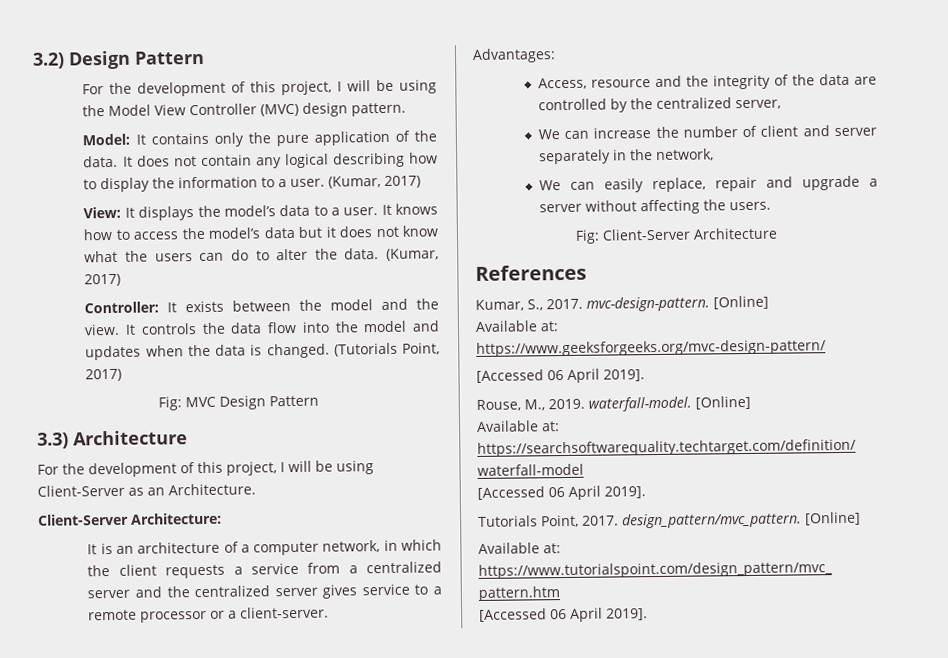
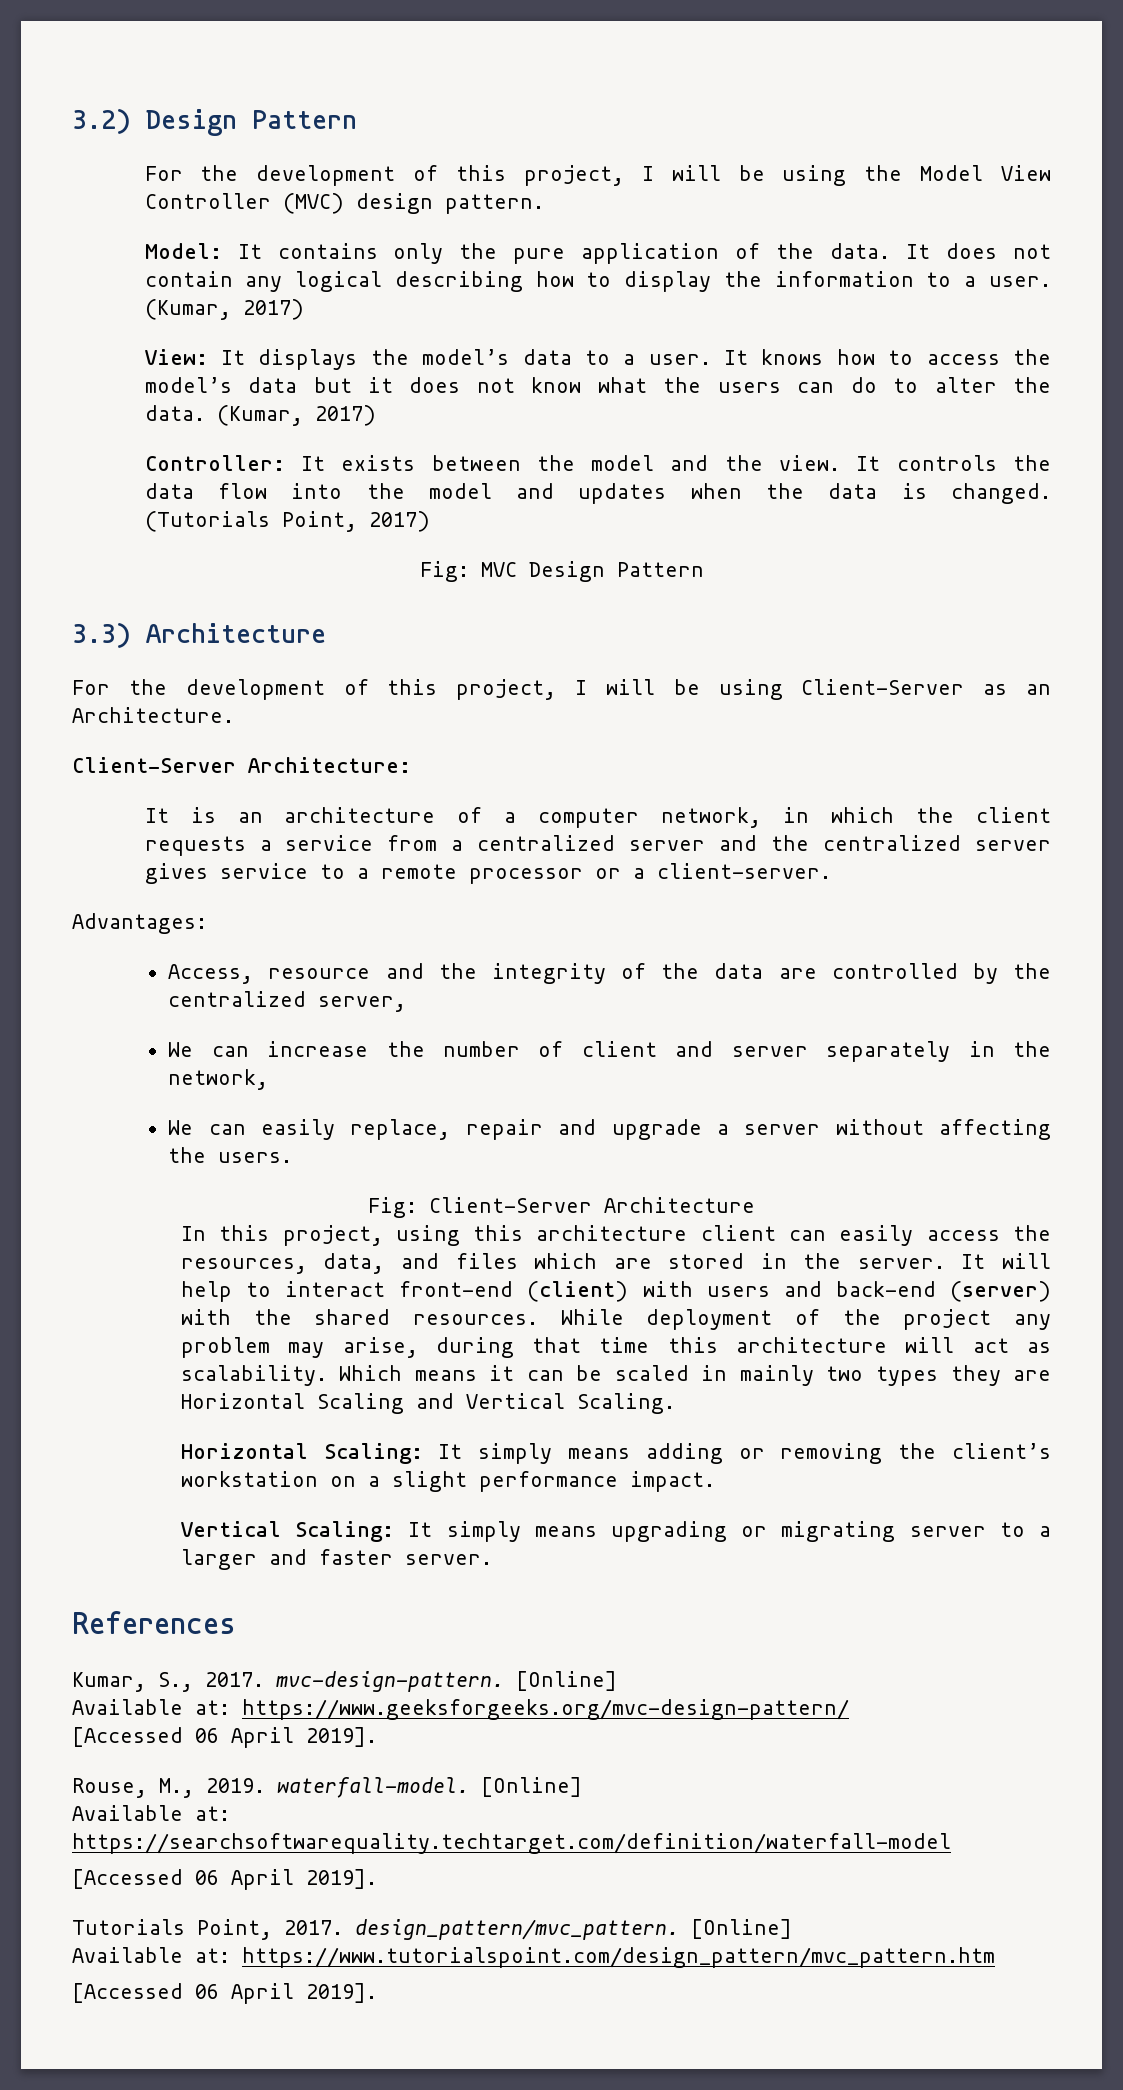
+ In this project, using this architecture client can easily access the resources, data, and files which are stored in the server. It will help to interact front-end (client) with users and back-end (server) with the shared resources. While deployment of the project any problem may arise, during that time this architecture will act as scalability. Which means it can be scaled in mainly two types they are Horizontal Scaling and Vertical Scaling.
+ Horizontal Scaling: It simply means adding or removing the client’s workstation on a slight performance impact.
+ Vertical Scaling: It simply means upgrading or migrating server to a larger and faster server.

